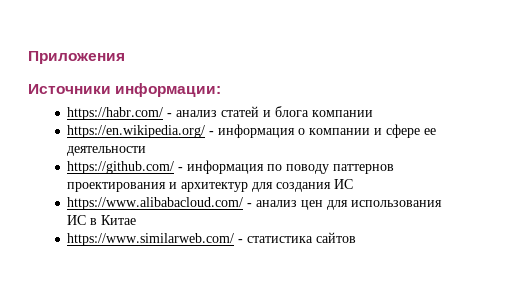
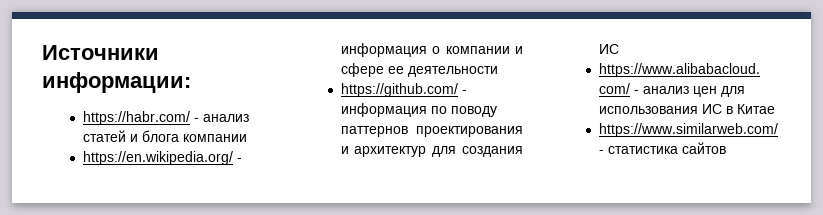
- Приложения

